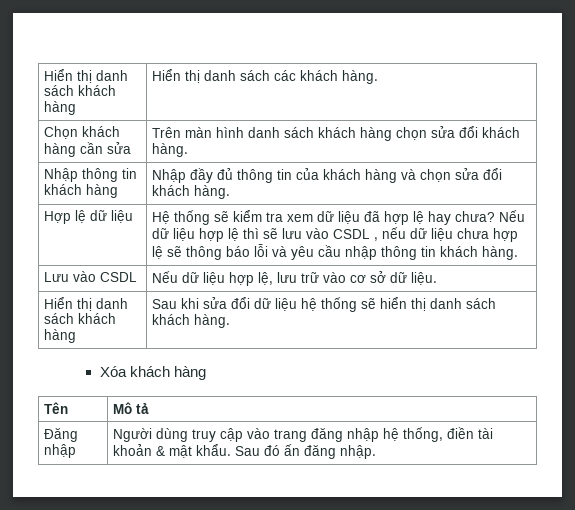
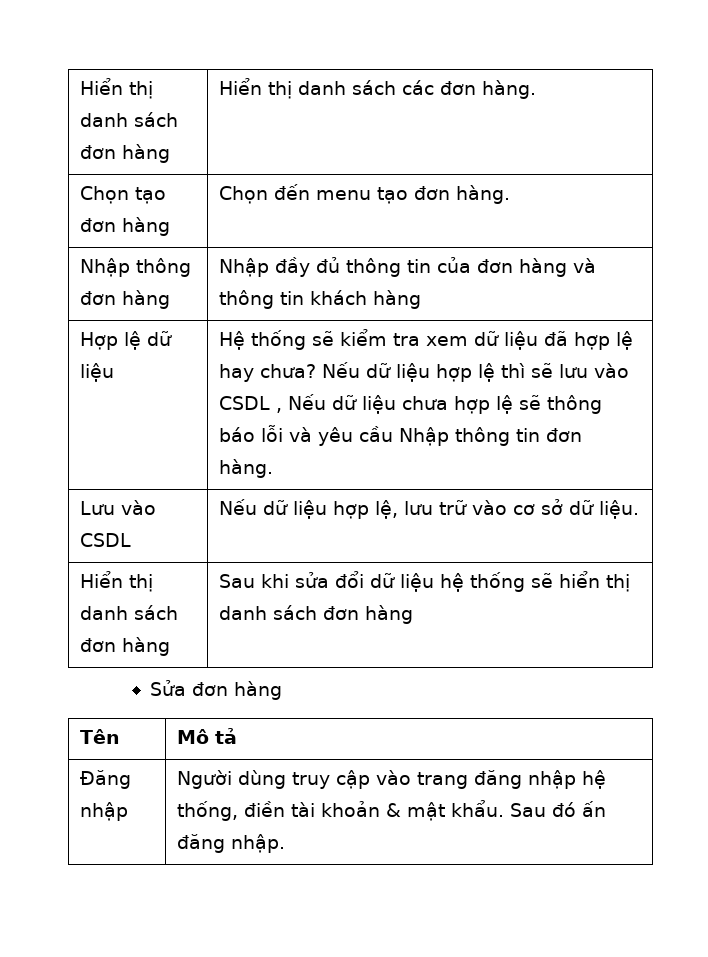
- Hiển thị danh sách khách hàng | Hiển thị danh sách các khách hàng.
+ Hiển thị danh sách đơn hàng | Hiển thị danh sách các đơn hàng.
- Chọn khách hàng cần sửa | Trên màn hình danh sách khách hàng chọn sửa đổi khách hàng.
+ Chọn tạo đơn hàng | Chọn đến menu tạo đơn hàng.
- Nhập thông tin khách hàng | Nhập đầy đủ thông tin của khách hàng và chọn sửa đổi khách hàng.
+ Nhập thông đơn hàng | Nhập đầy đủ thông tin của đơn hàng và thông tin khách hàng
- Nếu dữ liệu hợp lệ thì sẽ lưu vào CSDL , nếu dữ liệu chưa hợp lệ sẽ thông báo lỗi và yêu cầu nhập thông tin khách hàng.
+ Nếu dữ liệu hợp lệ thì sẽ lưu vào CSDL , Nếu dữ liệu chưa hợp lệ sẽ thông báo lỗi và yêu cầu Nhập thông tin đơn hàng.
- Hiển thị danh sách khách hàng | Sau khi sửa đổi dữ liệu hệ thống sẽ hiển thị danh sách khách hàng.
- Xóa khách hàng
+ Hiển thị danh sách đơn hàng | Sau khi sửa đổi dữ liệu hệ thống sẽ hiển thị danh sách đơn hàng
+ Sửa đơn hàng

